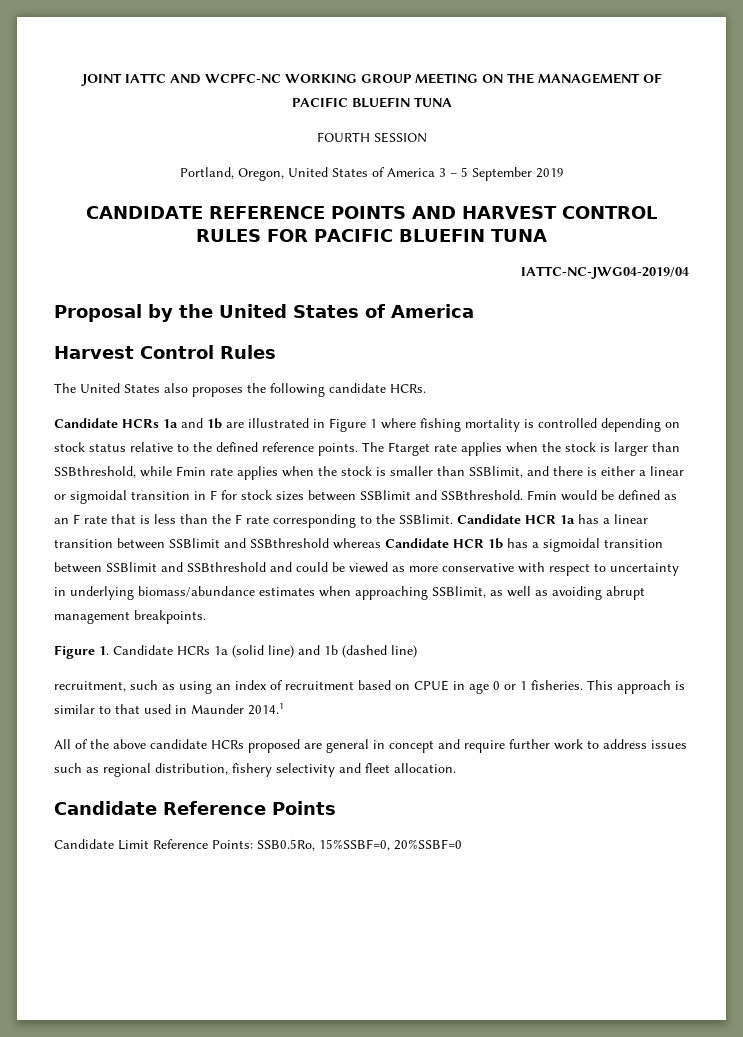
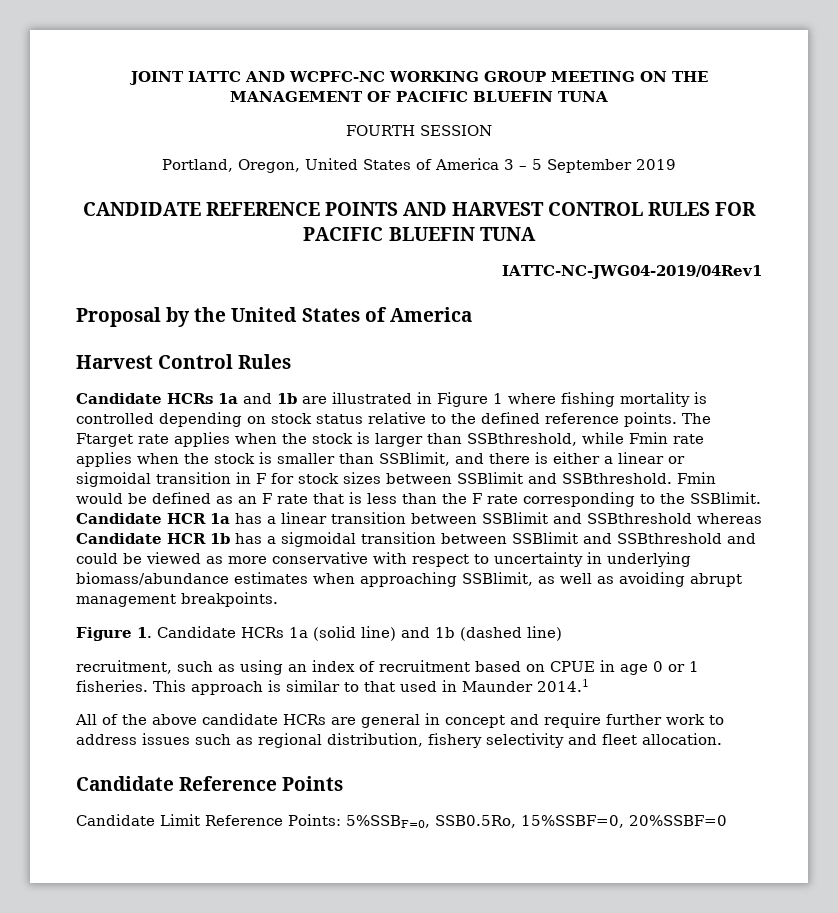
- IATTC-NC-JWG04-2019/04
+ IATTC-NC-JWG04-2019/04Rev1
- The United States also proposes the following candidate HCRs.
- All of the above candidate HCRs proposed are general in concept and require further work to address issues such as regional distribution, fishery selectivity and fleet allocation.
+ All of the above candidate HCRs are general in concept and require further work to address issues such as regional distribution, fishery selectivity and fleet allocation.
- Candidate Limit Reference Points: SSB0.5Ro, 15%SSBF=0, 20%SSBF=0
+ Candidate Limit Reference Points: 5%SSBF=0, SSB0.5Ro, 15%SSBF=0, 20%SSBF=0

